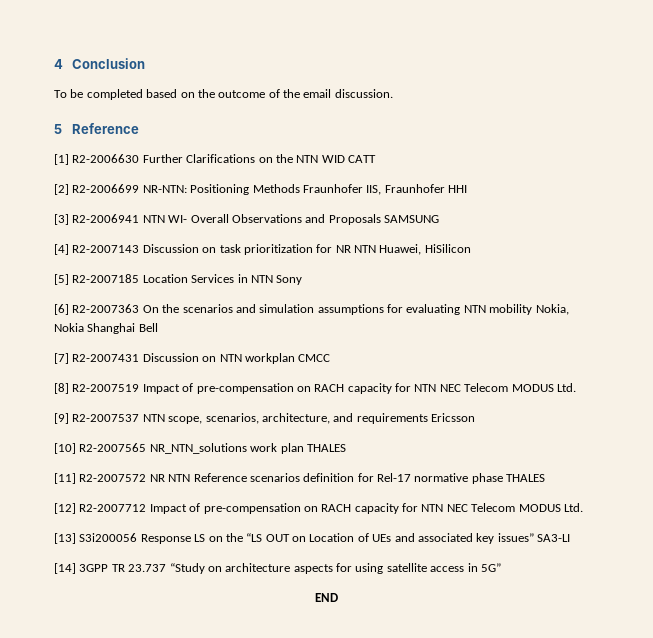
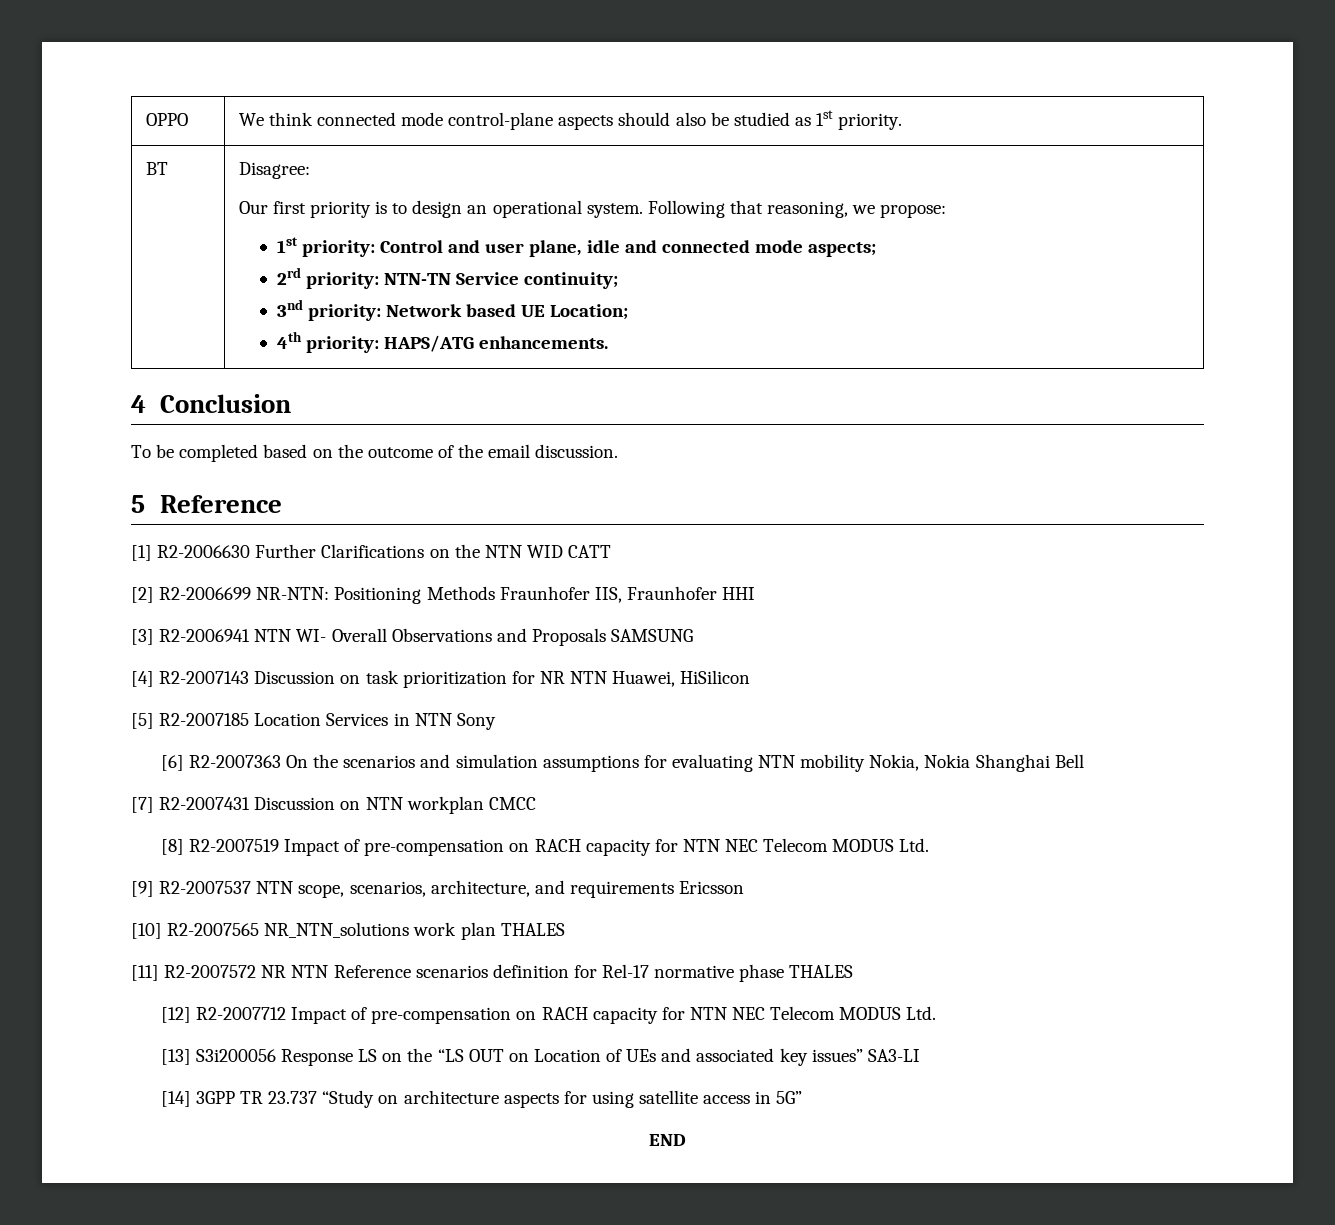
+ OPPO | We think connected mode control-plane aspects should also be studied as 1st priority.
+ BT | Disagree:
+ Our first priority is to design an operational system. Following that reasoning, we propose:
+ 1st priority: Control and user plane, idle and connected mode aspects;
+ 2rd priority: NTN-TN Service continuity;
+ 3nd priority: Network based UE Location;
+ 4th priority: HAPS/ATG enhancements.

